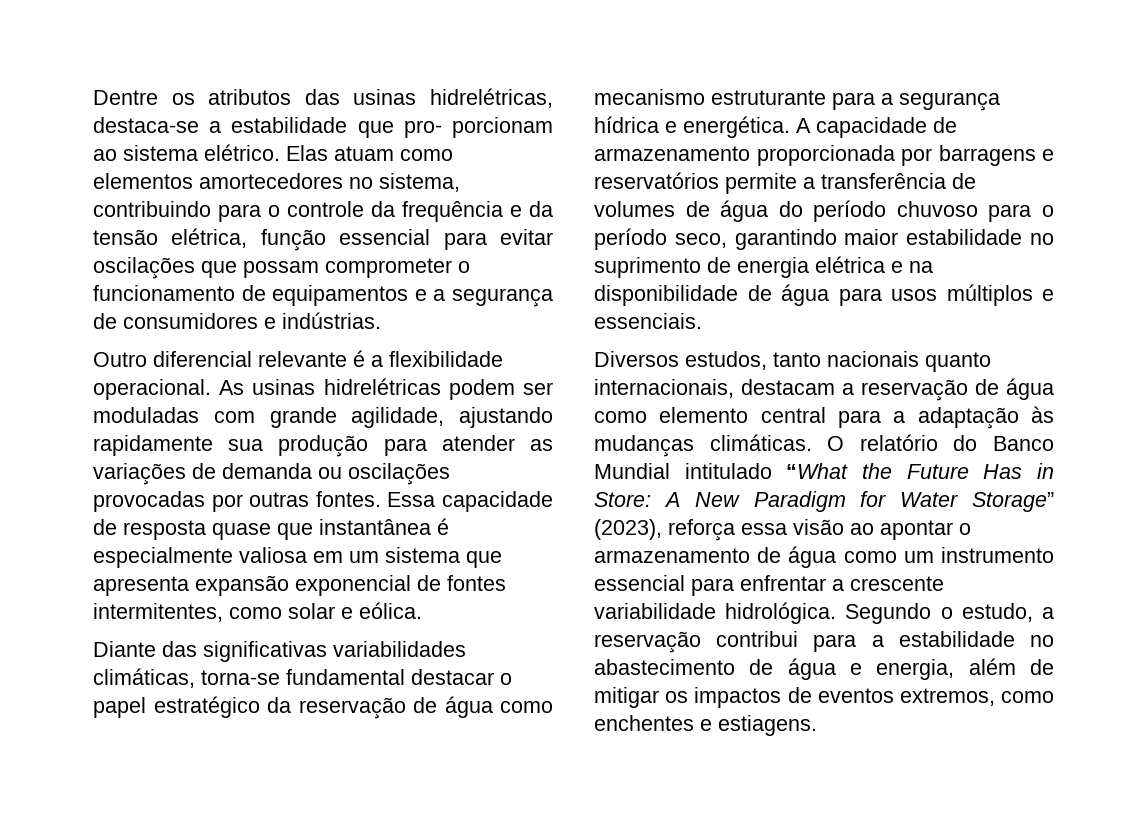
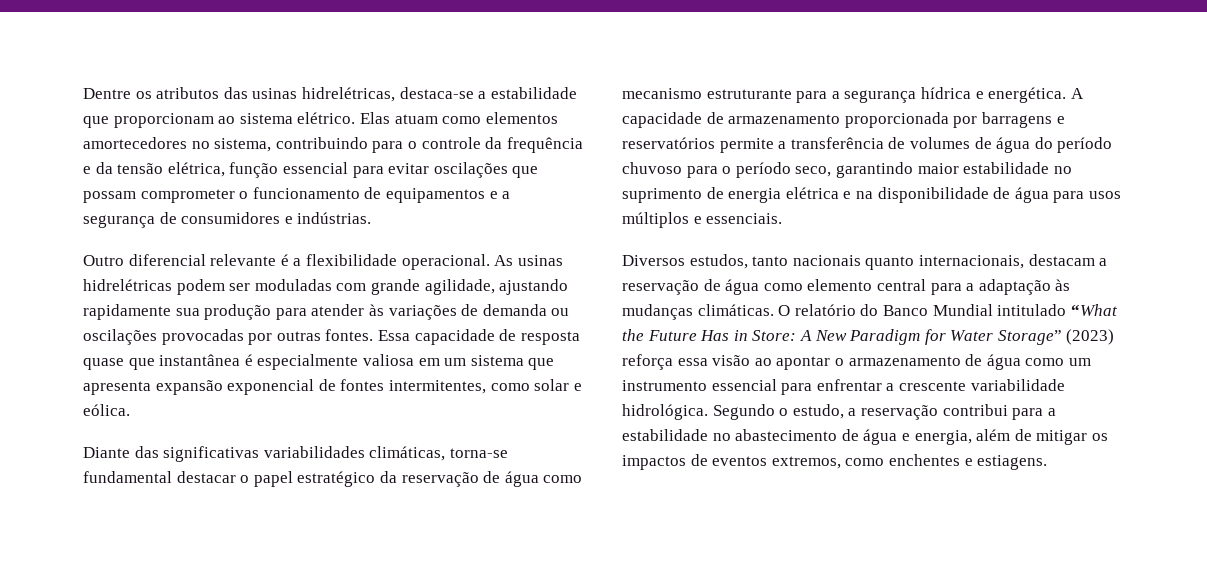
- Dentre os atributos das usinas hidrelétricas, destaca-se a estabilidade que pro- porcionam ao sistema elétrico.
+ Dentre os atributos das usinas hidrelétricas, destaca-se a estabilidade que proporcionam ao sistema elétrico.
- As usinas hidrelétricas podem ser moduladas com grande agilidade, ajustando rapidamente sua produção para atender as variações de demanda ou oscilações provocadas por outras fontes.
+ As usinas hidrelétricas podem ser moduladas com grande agilidade, ajustando rapidamente sua produção para atender às variações de demanda ou oscilações provocadas por outras fontes.
- O relatório do Banco Mundial intitulado “What the Future Has in Store: A New Paradigm for Water Storage” (2023), reforça essa visão ao apontar o armazenamento de água como um instrumento essencial para enfrentar a crescente variabilidade hidrológica.
+ O relatório do Banco Mundial intitulado “What the Future Has in Store: A New Paradigm for Water Storage” (2023) reforça essa visão ao apontar o armazenamento de água como um instrumento essencial para enfrentar a crescente variabilidade hidrológica.

